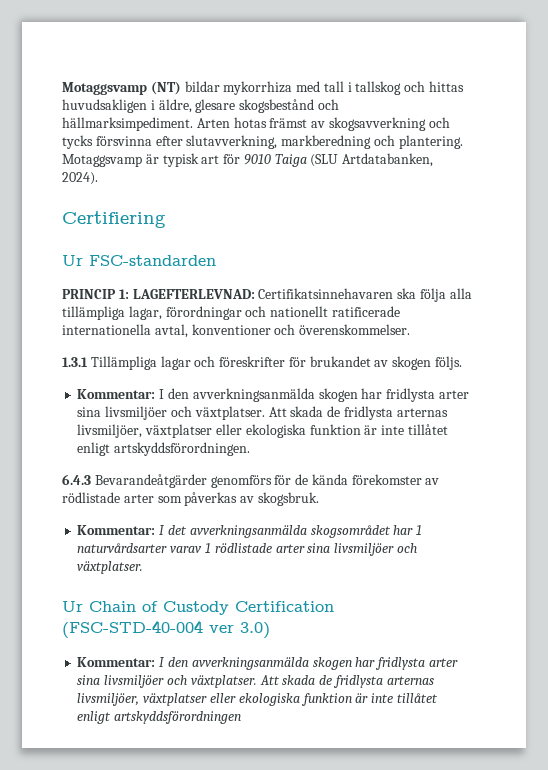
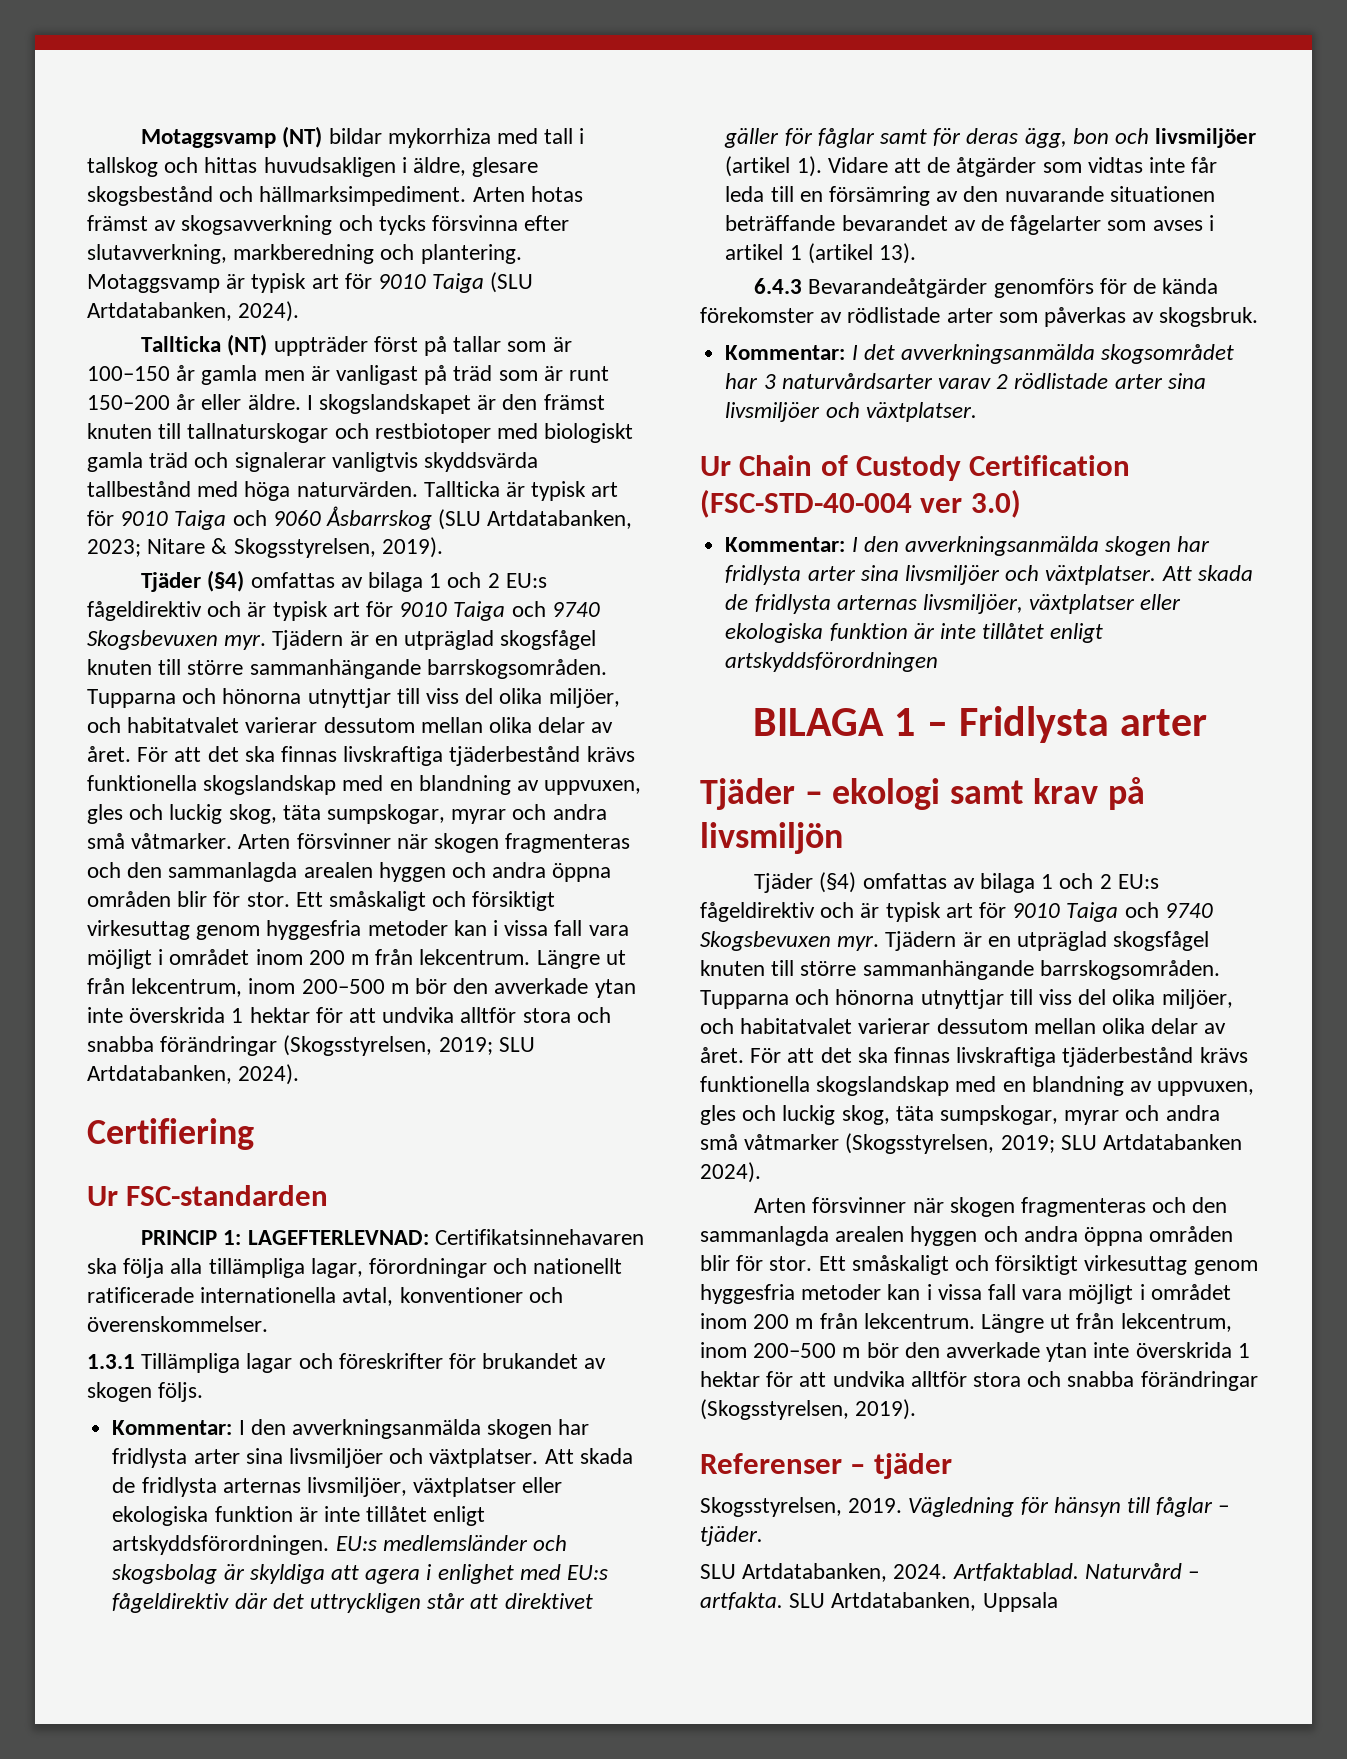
+ Tallticka (NT) uppträder först på tallar som är 100–150 år gamla men är vanligast på träd som är runt 150–200 år eller äldre. I skogslandskapet är den främst knuten till tallnaturskogar och restbiotoper med biologiskt gamla träd och signalerar vanligtvis skyddsvärda tallbestånd med höga naturvärden. Tallticka är typisk art för 9010 Taiga och 9060 Åsbarrskog (SLU Artdatabanken, 2023; Nitare & Skogsstyrelsen, 2019).
+ Tjäder (§4) omfattas av bilaga 1 och 2 EU:s fågeldirektiv och är typisk art för 9010 Taiga och 9740 Skogsbevuxen myr. Tjädern är en utpräglad skogsfågel knuten till större sammanhängande barrskogsområden. Tupparna och hönorna utnyttjar till viss del olika miljöer, och habitatvalet varierar dessutom mellan olika delar av året. För att det ska finnas livskraftiga tjäderbestånd krävs funktionella skogslandskap med en blandning av uppvuxen, gles och luckig skog, täta sumpskogar, myrar och andra små våtmarker. Arten försvinner när skogen fragmenteras och den sammanlagda arealen hyggen och andra öppna områden blir för stor. Ett småskaligt och försiktigt virkesuttag genom hyggesfria metoder kan i vissa fall vara möjligt i området inom 200 m från lekcentrum. Längre ut från lekcentrum, inom 200–500 m bör den avverkade ytan inte överskrida 1 hektar för att undvika alltför stora och snabba förändringar (Skogsstyrelsen, 2019; SLU Artdatabanken, 2024).
+ EU:s medlemsländer och skogsbolag är skyldiga att agera i enlighet med EU:s fågeldirektiv där det uttryckligen står att direktivet gäller för fåglar samt för deras ägg, bon och livsmiljöer (artikel 1). Vidare att de åtgärder som vidtas inte får leda till en försämring av den nuvarande situationen beträffande bevarandet av de fågelarter som avses i artikel 1 (artikel 13).
- Kommentar: I det avverkningsanmälda skogsområdet har 1 naturvårdsarter varav 1 rödlistade arter sina livsmiljöer och växtplatser.
+ Kommentar: I det avverkningsanmälda skogsområdet har 3 naturvårdsarter varav 2 rödlistade arter sina livsmiljöer och växtplatser.
+ BILAGA 1 – Fridlysta arter
+ Tjäder – ekologi samt krav på livsmiljön
+ Tjäder (§4) omfattas av bilaga 1 och 2 EU:s fågeldirektiv och är typisk art för 9010 Taiga och 9740 Skogsbevuxen myr. Tjädern är en utpräglad skogsfågel knuten till större sammanhängande barrskogsområden. Tupparna och hönorna utnyttjar till viss del olika miljöer, och habitatvalet varierar dessutom mellan olika delar av året. För att det ska finnas livskraftiga tjäderbestånd krävs funktionella skogslandskap med en blandning av uppvuxen, gles och luckig skog, täta sumpskogar, myrar och andra små våtmarker (Skogsstyrelsen, 2019; SLU Artdatabanken 2024).
+ Arten försvinner när skogen fragmenteras och den sammanlagda arealen hyggen och andra öppna områden blir för stor. Ett småskaligt och försiktigt virkesuttag genom hyggesfria metoder kan i vissa fall vara möjligt i området inom 200 m från lekcentrum. Längre ut från lekcentrum, inom 200–500 m bör den avverkade ytan inte överskrida 1 hektar för att undvika alltför stora och snabba förändringar (Skogsstyrelsen, 2019).
+ Referenser – tjäder
+ Skogsstyrelsen, 2019. Vägledning för hänsyn till fåglar – tjäder.
+ SLU Artdatabanken, 2024. Artfaktablad. Naturvård – artfakta. SLU Artdatabanken, Uppsala

